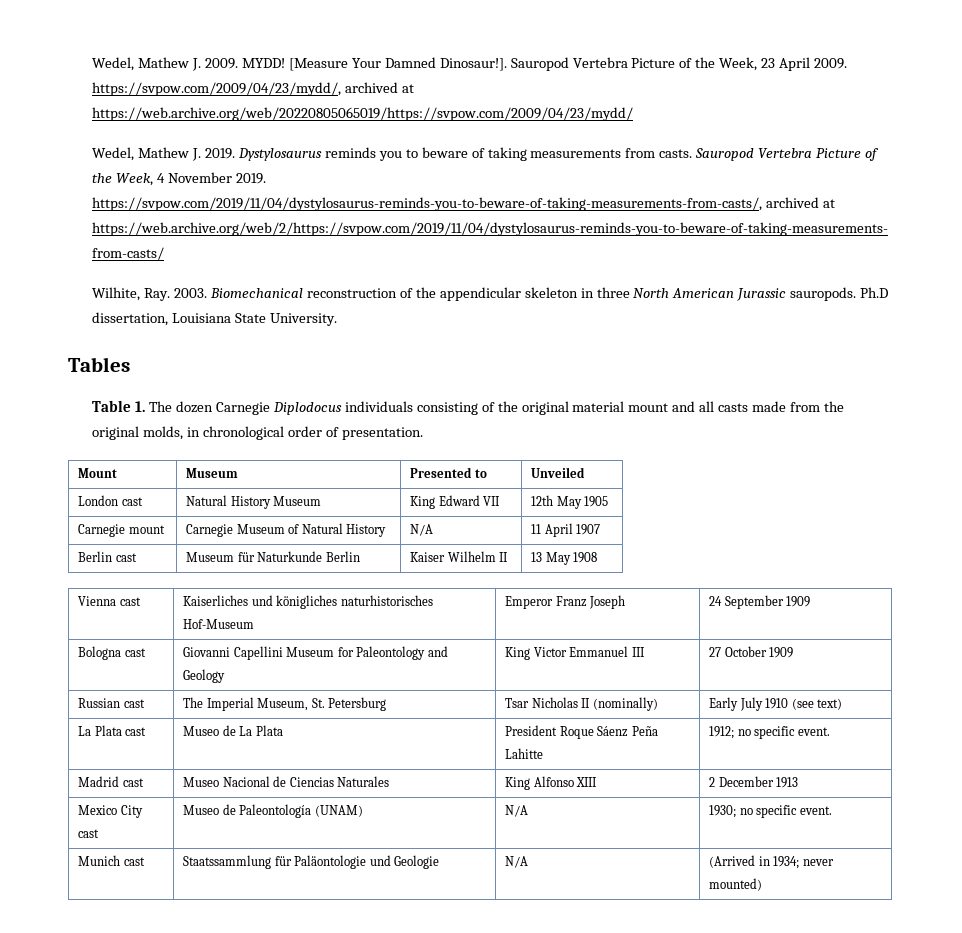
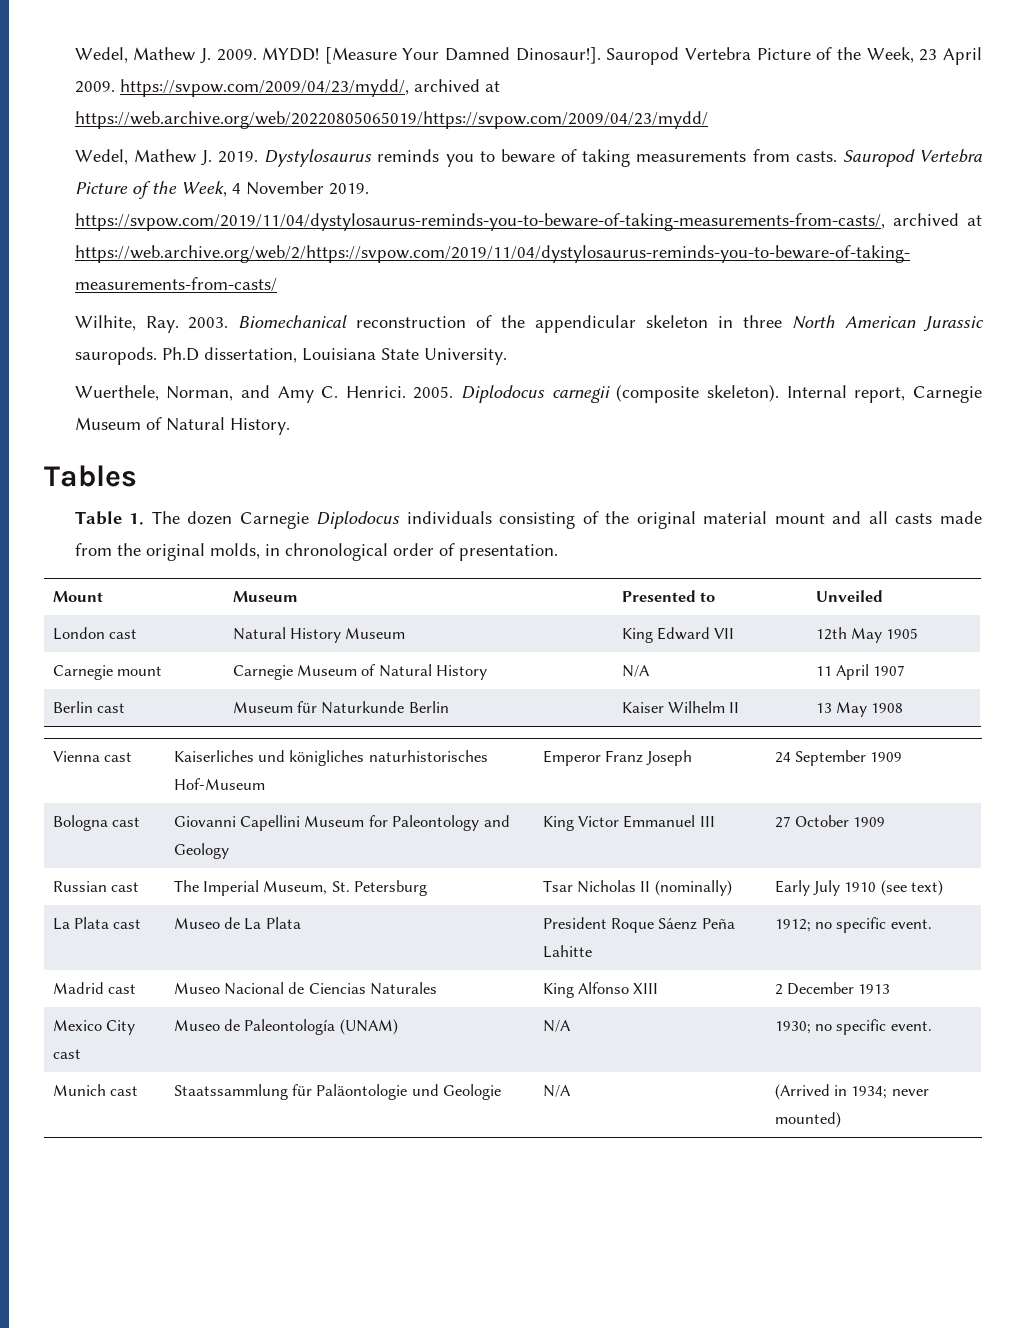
+ Wuerthele, Norman, and Amy C. Henrici. 2005. Diplodocus carnegii (composite skeleton). Internal report, Carnegie Museum of Natural History.

